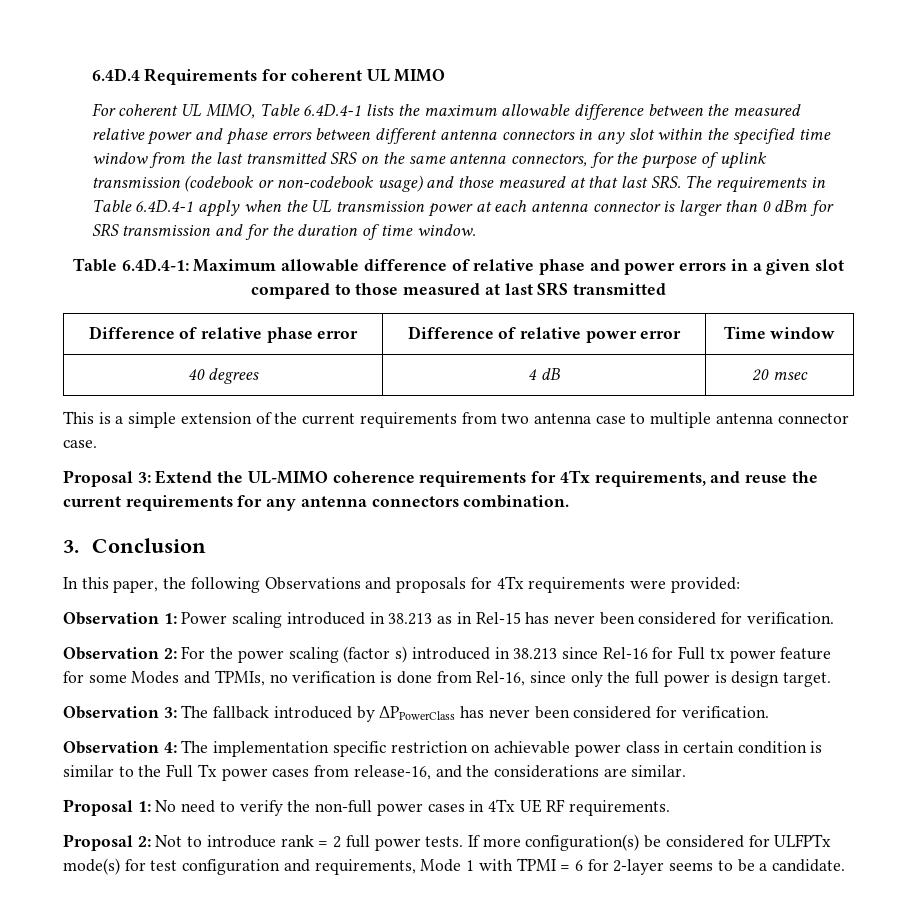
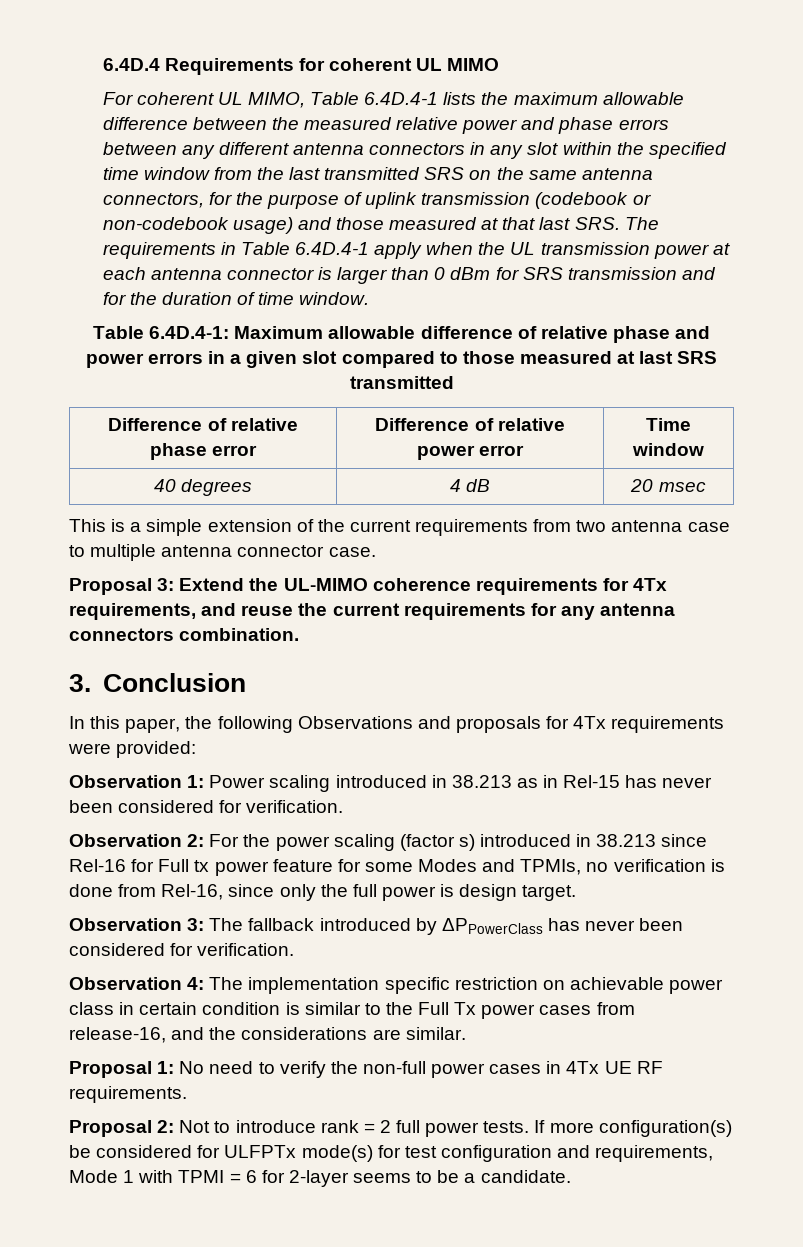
- For coherent UL MIMO, Table 6.4D.4-1 lists the maximum allowable difference between the measured relative power and phase errors between different antenna connectors in any slot within the specified time window from the last transmitted SRS on the same antenna connectors, for the purpose of uplink transmission (codebook or non-codebook usage) and those measured at that last SRS. The requirements in Table 6.4D.4-1 apply when the UL transmission power at each antenna connector is larger than 0 dBm for SRS transmission and for the duration of time window.
+ For coherent UL MIMO, Table 6.4D.4-1 lists the maximum allowable difference between the measured relative power and phase errors between any different antenna connectors in any slot within the specified time window from the last transmitted SRS on the same antenna connectors, for the purpose of uplink transmission (codebook or non-codebook usage) and those measured at that last SRS. The requirements in Table 6.4D.4-1 apply when the UL transmission power at each antenna connector is larger than 0 dBm for SRS transmission and for the duration of time window.

